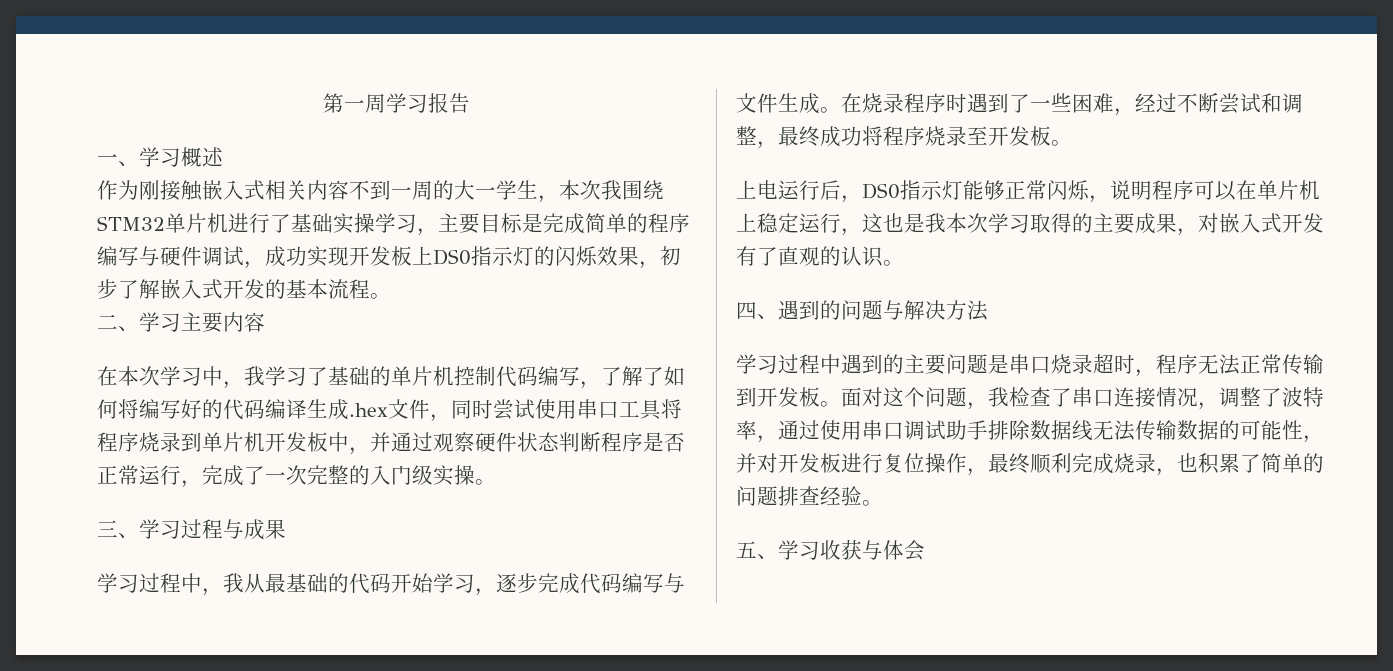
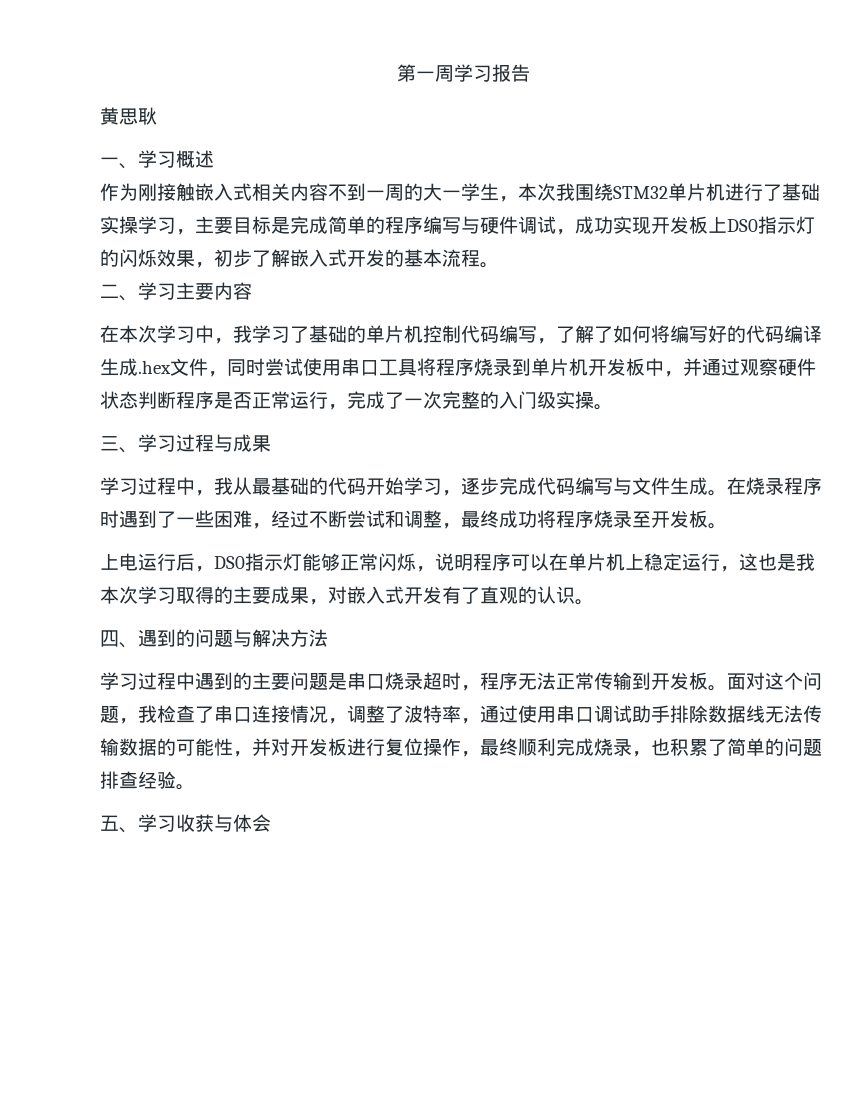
+ 黄思耿

